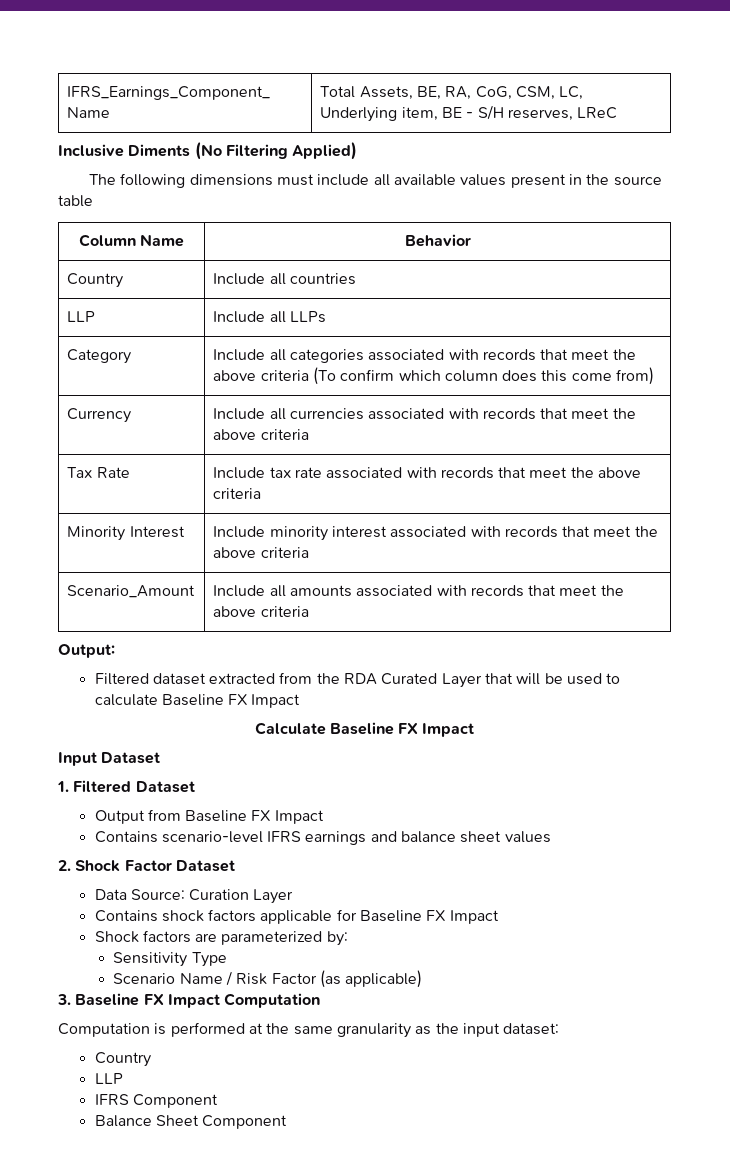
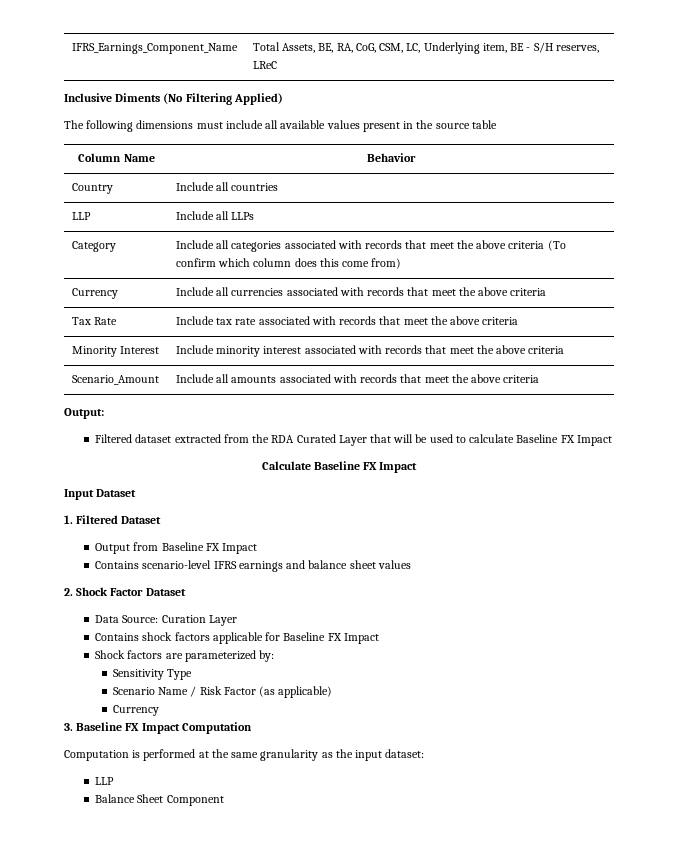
  Scenario Name / Risk Factor (as applicable)
+ Currency
  Computation is performed at the same granularity as the input dataset:
- Country
  LLP
- IFRS Component

